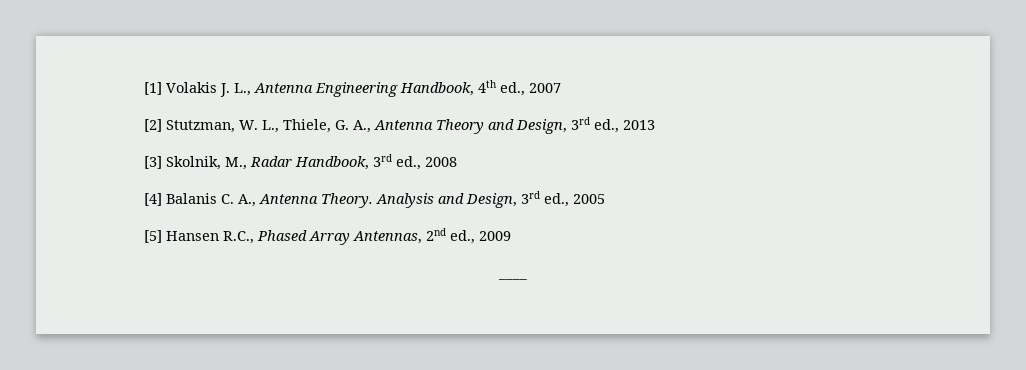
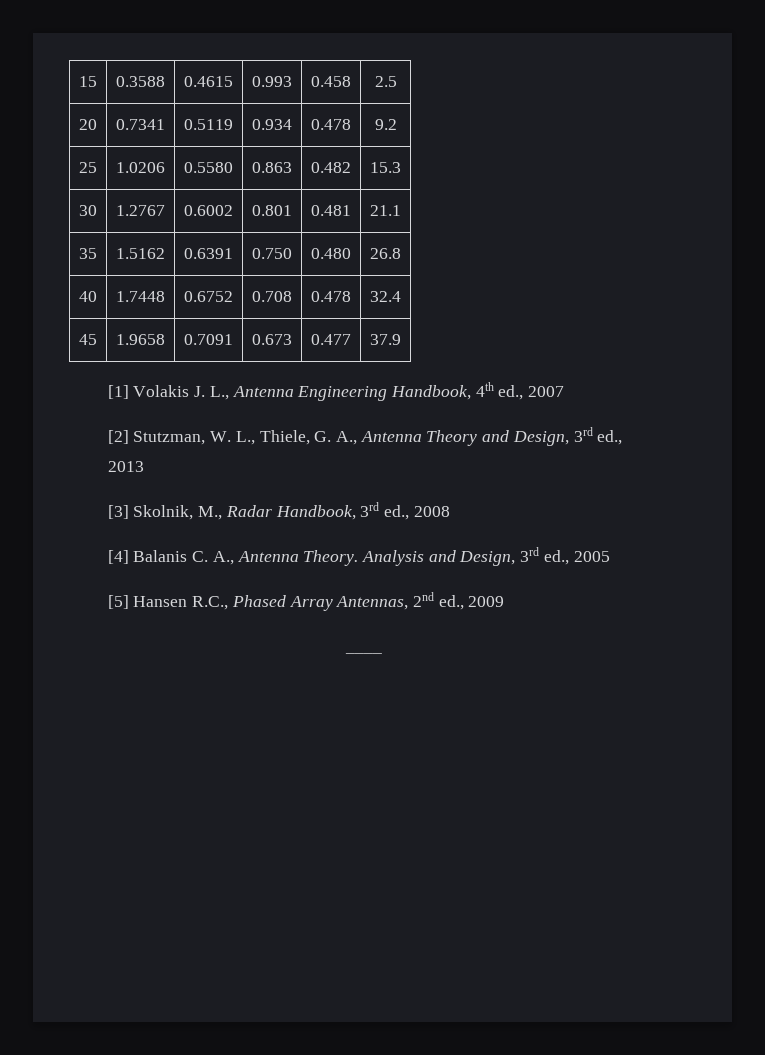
+ 15 | 0.3588 | 0.4615 | 0.993 | 0.458 | 2.5
+ 20 | 0.7341 | 0.5119 | 0.934 | 0.478 | 9.2
+ 25 | 1.0206 | 0.5580 | 0.863 | 0.482 | 15.3
+ 30 | 1.2767 | 0.6002 | 0.801 | 0.481 | 21.1
+ 35 | 1.5162 | 0.6391 | 0.750 | 0.480 | 26.8
+ 40 | 1.7448 | 0.6752 | 0.708 | 0.478 | 32.4
+ 45 | 1.9658 | 0.7091 | 0.673 | 0.477 | 37.9

